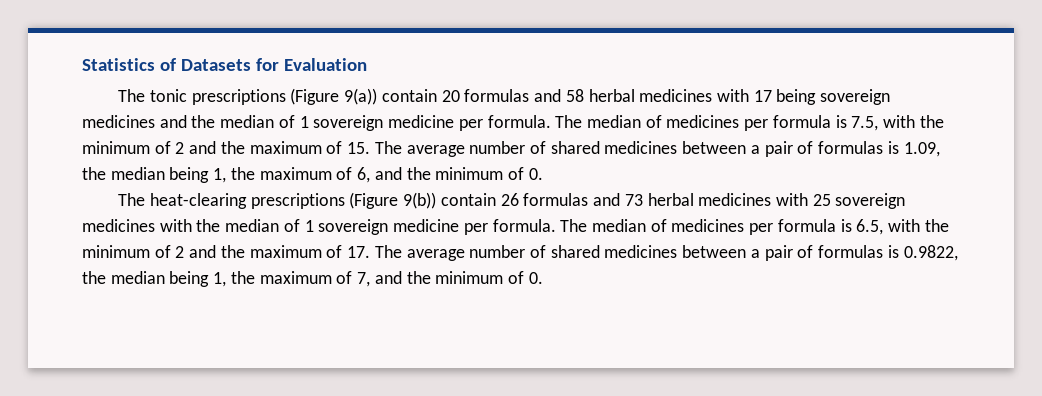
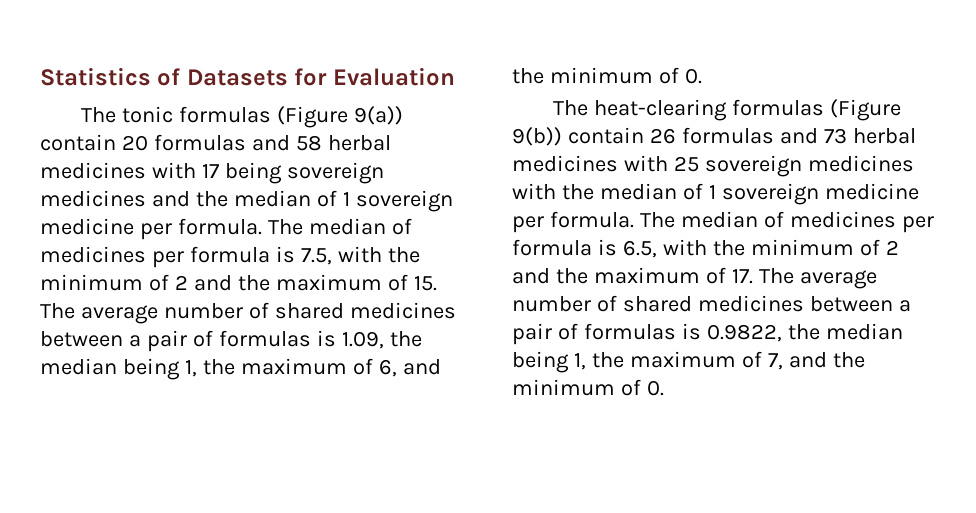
- The tonic prescriptions (Figure 9(a)) contain 20 formulas and 58 herbal medicines with 17 being sovereign medicines and the median of 1 sovereign medicine per formula.
+ The tonic formulas (Figure 9(a)) contain 20 formulas and 58 herbal medicines with 17 being sovereign medicines and the median of 1 sovereign medicine per formula.
- The heat-clearing prescriptions (Figure 9(b)) contain 26 formulas and 73 herbal medicines with 25 sovereign medicines with the median of 1 sovereign medicine per formula.
+ The heat-clearing formulas (Figure 9(b)) contain 26 formulas and 73 herbal medicines with 25 sovereign medicines with the median of 1 sovereign medicine per formula.

